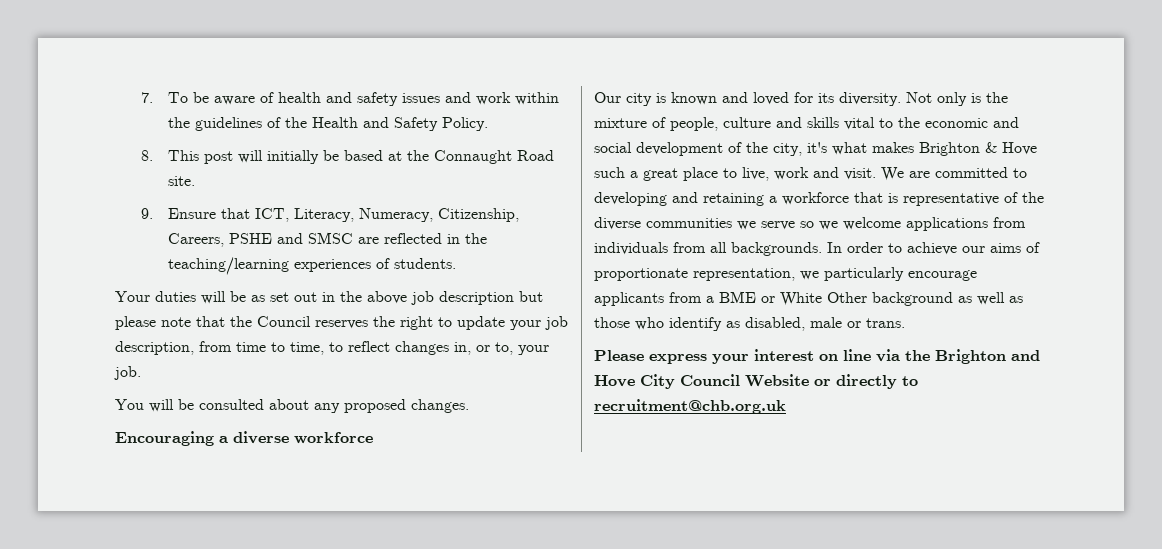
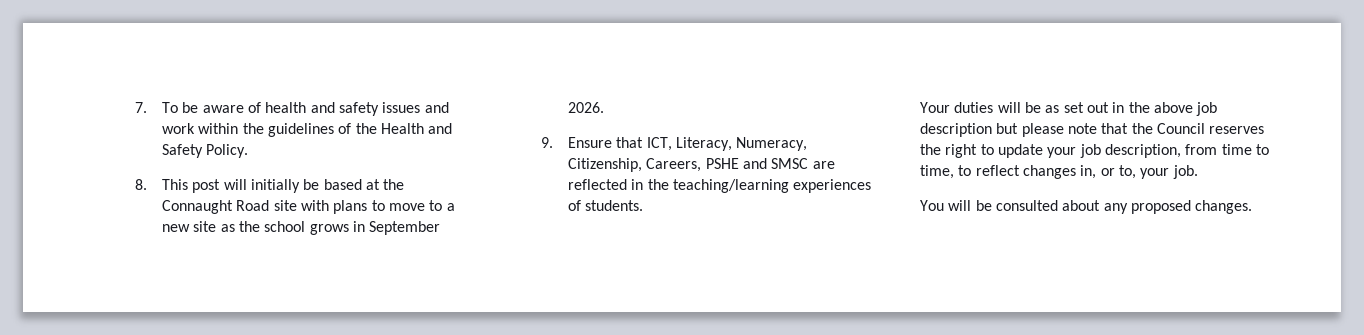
- 8. This post will initially be based at the Connaught Road site.
+ 8. This post will initially be based at the Connaught Road site with plans to move to a new site as the school grows in September 2026.
- Encouraging a diverse workforce
- Our city is known and loved for its diversity. Not only is the mixture of people, culture and skills vital to the economic and social development of the city, it's what makes Brighton & Hove such a great place to live, work and visit. We are committed to developing and retaining a workforce that is representative of the diverse communities we serve so we welcome applications from individuals from all backgrounds. In order to achieve our aims of proportionate representation, we particularly encourage applicants from a BME or White Other background as well as those who identify as disabled, male or trans.
- Please express your interest on line via the Brighton and Hove City Council Website or directly to recruitment@chb.org.uk

